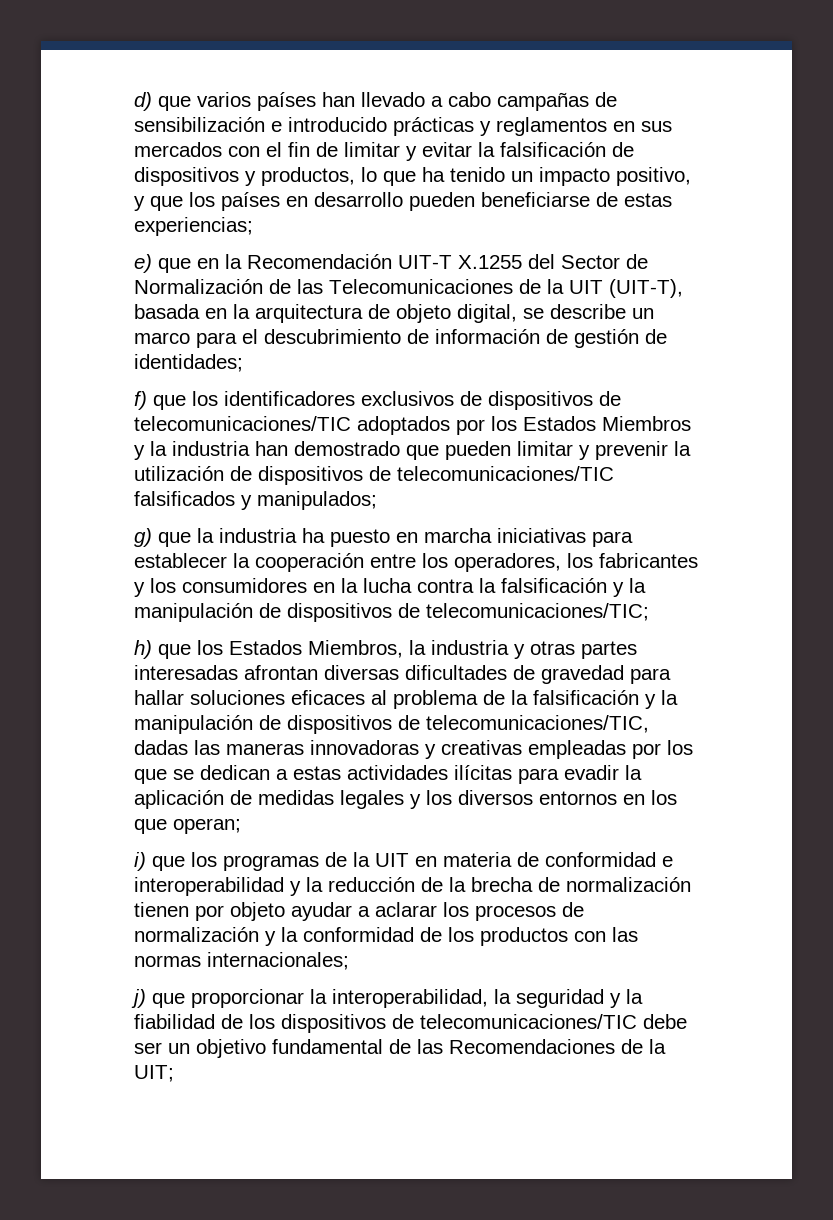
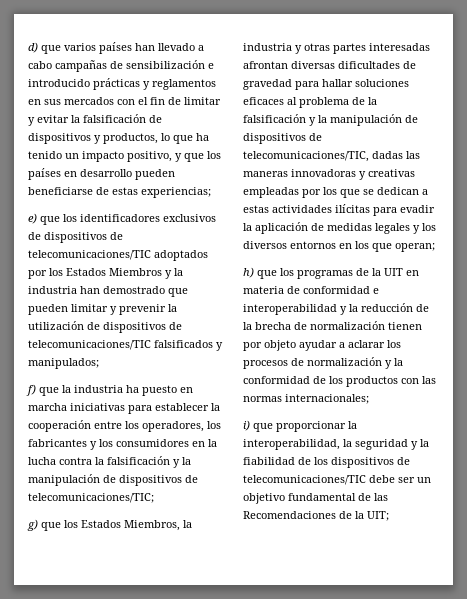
- e) que en la Recomendación UIT-T X.1255 del Sector de Normalización de las Telecomunicaciones de la UIT (UIT-T), basada en la arquitectura de objeto digital, se describe un marco para el descubrimiento de información de gestión de identidades;
- f) que los identificadores exclusivos de dispositivos de telecomunicaciones/TIC adoptados por los Estados Miembros y la industria han demostrado que pueden limitar y prevenir la utilización de dispositivos de telecomunicaciones/TIC falsificados y manipulados;
+ e) que los identificadores exclusivos de dispositivos de telecomunicaciones/TIC adoptados por los Estados Miembros y la industria han demostrado que pueden limitar y prevenir la utilización de dispositivos de telecomunicaciones/TIC falsificados y manipulados;
- g) que la industria ha puesto en marcha iniciativas para establecer la cooperación entre los operadores, los fabricantes y los consumidores en la lucha contra la falsificación y la manipulación de dispositivos de telecomunicaciones/TIC;
+ f) que la industria ha puesto en marcha iniciativas para establecer la cooperación entre los operadores, los fabricantes y los consumidores en la lucha contra la falsificación y la manipulación de dispositivos de telecomunicaciones/TIC;
- h) que los Estados Miembros, la industria y otras partes interesadas afrontan diversas dificultades de gravedad para hallar soluciones eficaces al problema de la falsificación y la manipulación de dispositivos de telecomunicaciones/TIC, dadas las maneras innovadoras y creativas empleadas por los que se dedican a estas actividades ilícitas para evadir la aplicación de medidas legales y los diversos entornos en los que operan;
+ g) que los Estados Miembros, la industria y otras partes interesadas afrontan diversas dificultades de gravedad para hallar soluciones eficaces al problema de la falsificación y la manipulación de dispositivos de telecomunicaciones/TIC, dadas las maneras innovadoras y creativas empleadas por los que se dedican a estas actividades ilícitas para evadir la aplicación de medidas legales y los diversos entornos en los que operan;
- i) que los programas de la UIT en materia de conformidad e interoperabilidad y la reducción de la brecha de normalización tienen por objeto ayudar a aclarar los procesos de normalización y la conformidad de los productos con las normas internacionales;
+ h) que los programas de la UIT en materia de conformidad e interoperabilidad y la reducción de la brecha de normalización tienen por objeto ayudar a aclarar los procesos de normalización y la conformidad de los productos con las normas internacionales;
- j) que proporcionar la interoperabilidad, la seguridad y la fiabilidad de los dispositivos de telecomunicaciones/TIC debe ser un objetivo fundamental de las Recomendaciones de la UIT;
+ i) que proporcionar la interoperabilidad, la seguridad y la fiabilidad de los dispositivos de telecomunicaciones/TIC debe ser un objetivo fundamental de las Recomendaciones de la UIT;

